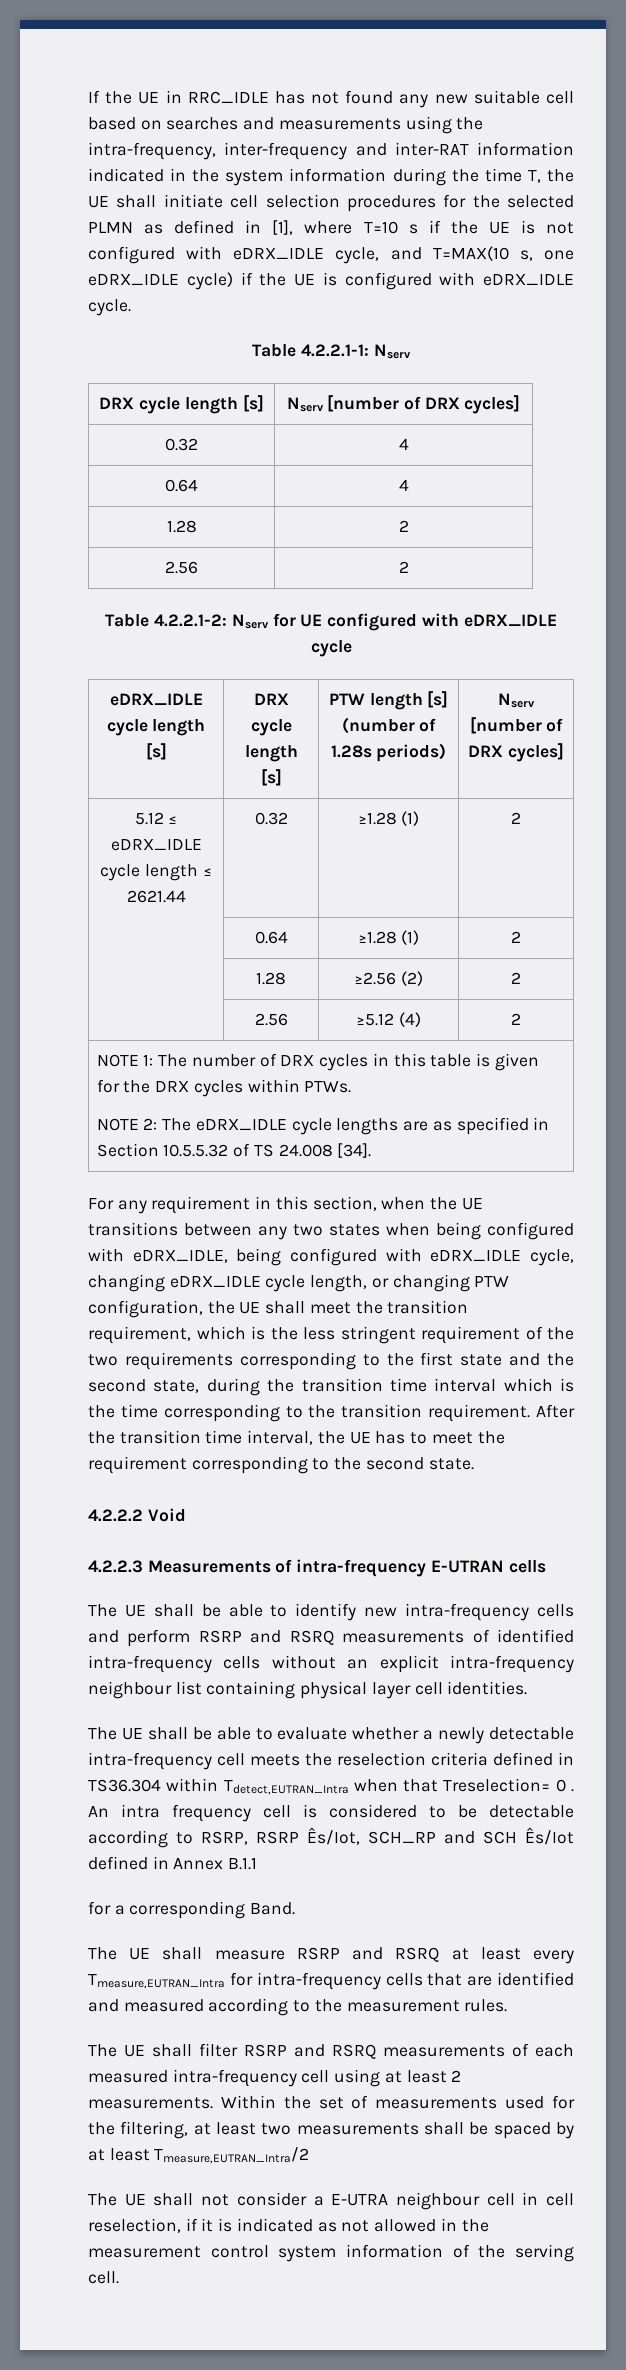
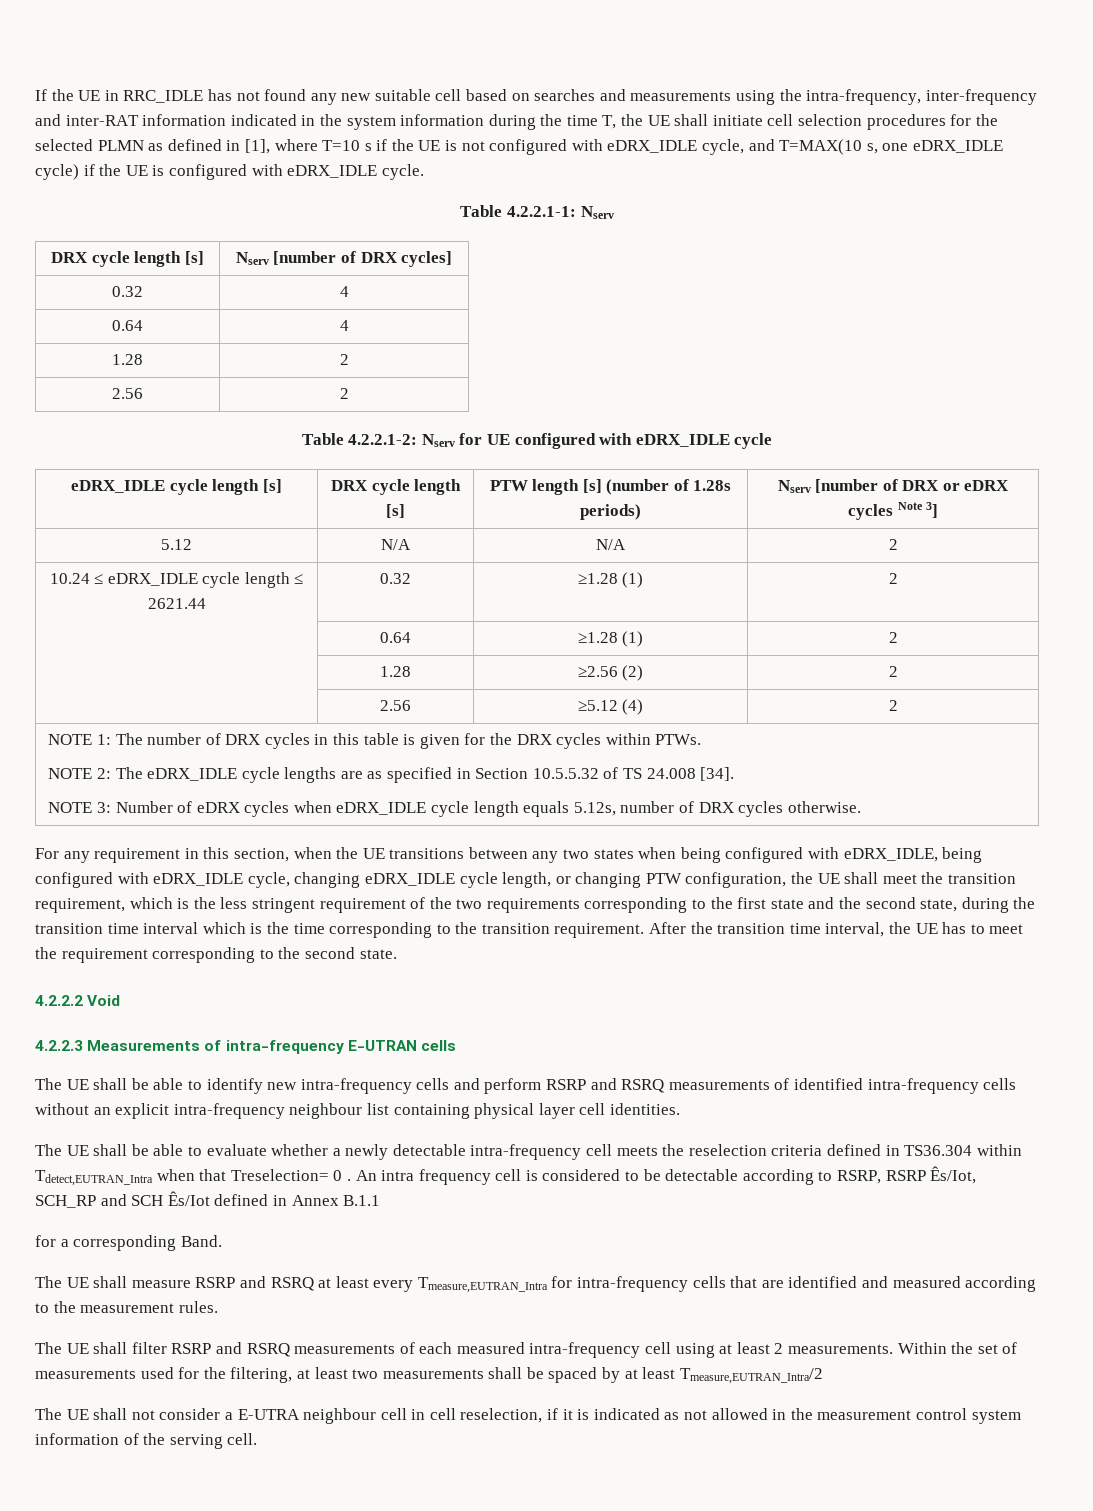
- eDRX_IDLE cycle length [s] | DRX cycle length [s] | PTW length [s] (number of 1.28s periods) | Nserv [number of DRX cycles]
- 5.12 ≤ eDRX_IDLE cycle length ≤ 2621.44 | 0.32 | ≥1.28 (1) | 2
+ eDRX_IDLE cycle length [s] | DRX cycle length [s] | PTW length [s] (number of 1.28s periods) | Nserv [number of DRX or eDRX cycles Note 3]
+ 5.12 | N/A | N/A | 2
+ 10.24 ≤ eDRX_IDLE cycle length ≤ 2621.44 | 0.32 | ≥1.28 (1) | 2
+ NOTE 3: Number of eDRX cycles when eDRX_IDLE cycle length equals 5.12s, number of DRX cycles otherwise.

